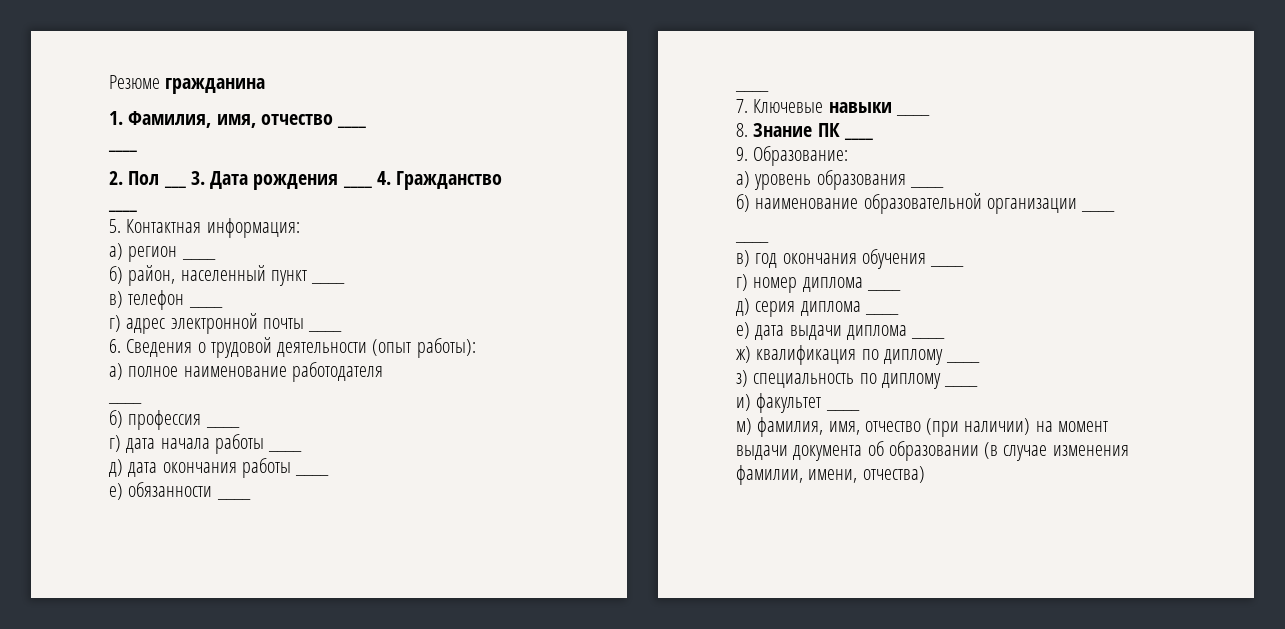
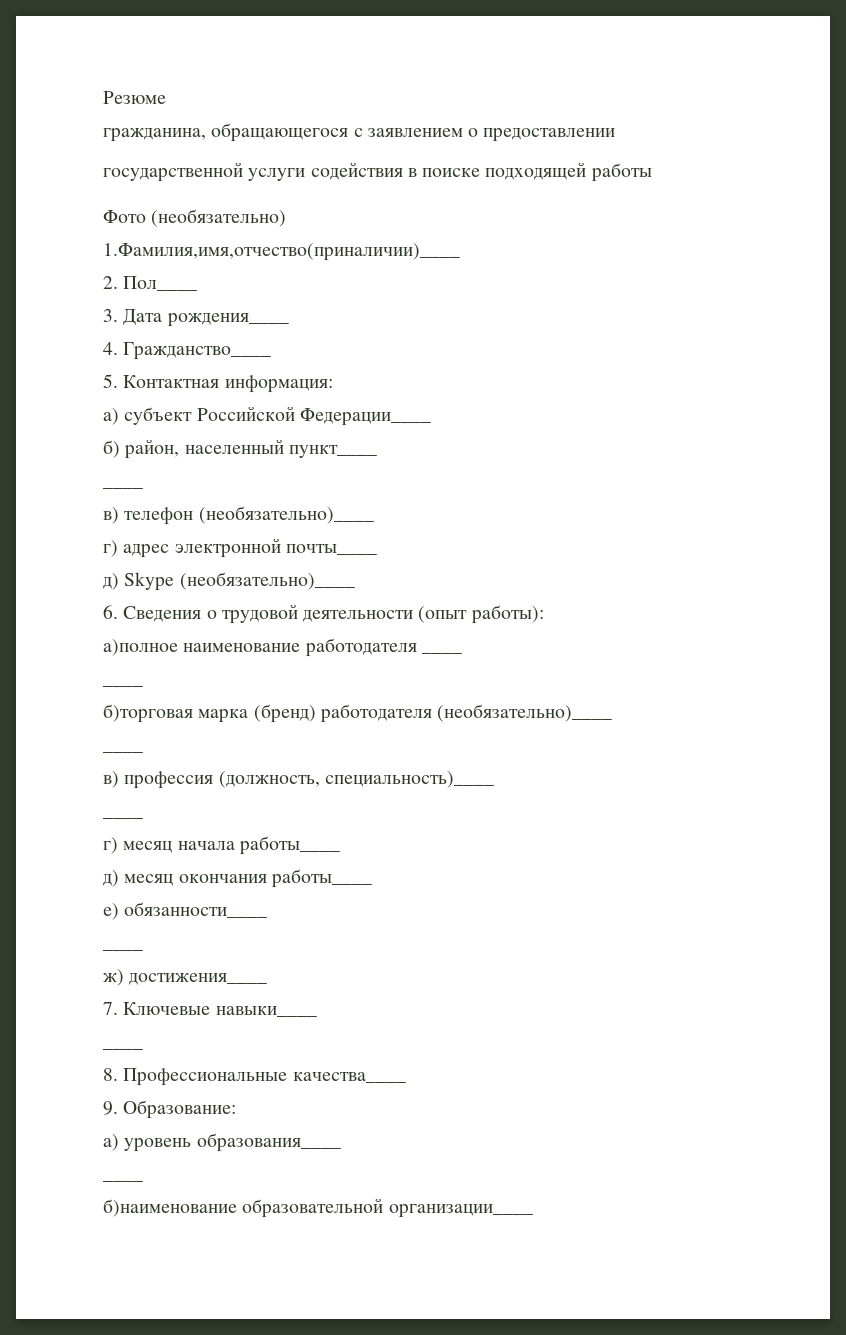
- Резюме гражданина
- 1. Фамилия, имя, отчество ____
- ____
- 2. Пол ___ 3. Дата рождения ____ 4. Гражданство ____
+ Резюме
+ гражданина, обращающегося с заявлением о предоставлении
+ государственной услуги содействия в поиске подходящей работы
+ Фото (необязательно)
+ 1.Фамилия,имя,отчество(приналичии)____
+ 2. Пол____
+ 3. Дата рождения____
+ 4. Гражданство____
- а) регион ____
+ а) субъект Российской Федерации____
- б) район, населенный пункт ____
+ б) район, населенный пункт____
+ ____
- в) телефон ____
+ в) телефон (необязательно)____
- г) адрес электронной почты ____
+ г) адрес электронной почты____
+ д) Skype (необязательно)____
- а) полное наименование работодателя
+ а)полное наименование работодателя ____
  ____
- б) профессия ____
- г) дата начала работы ____
- д) дата окончания работы ____
- е) обязанности ____
+ б)торговая марка (бренд) работодателя (необязательно)____
  ____
+ в) профессия (должность, специальность)____
+ ____
+ г) месяц начала работы____
+ д) месяц окончания работы____
+ е) обязанности____
+ ____
+ ж) достижения____
- 7. Ключевые навыки ____
+ 7. Ключевые навыки____
+ ____
- 8. Знание ПК ____
+ 8. Профессиональные качества____
- а) уровень образования ____
- б) наименование образовательной организации ____
+ а) уровень образования____
  ____
- в) год окончания обучения ____
- г) номер диплома ____
- д) серия диплома ____
- е) дата выдачи диплома ____
- ж) квалификация по диплому ____
- з) специальность по диплому ____
- и) факультет ____
- м) фамилия, имя, отчество (при наличии) на момент выдачи документа об образовании (в случае изменения фамилии, имени, отчества)
+ б)наименование образовательной организации____

